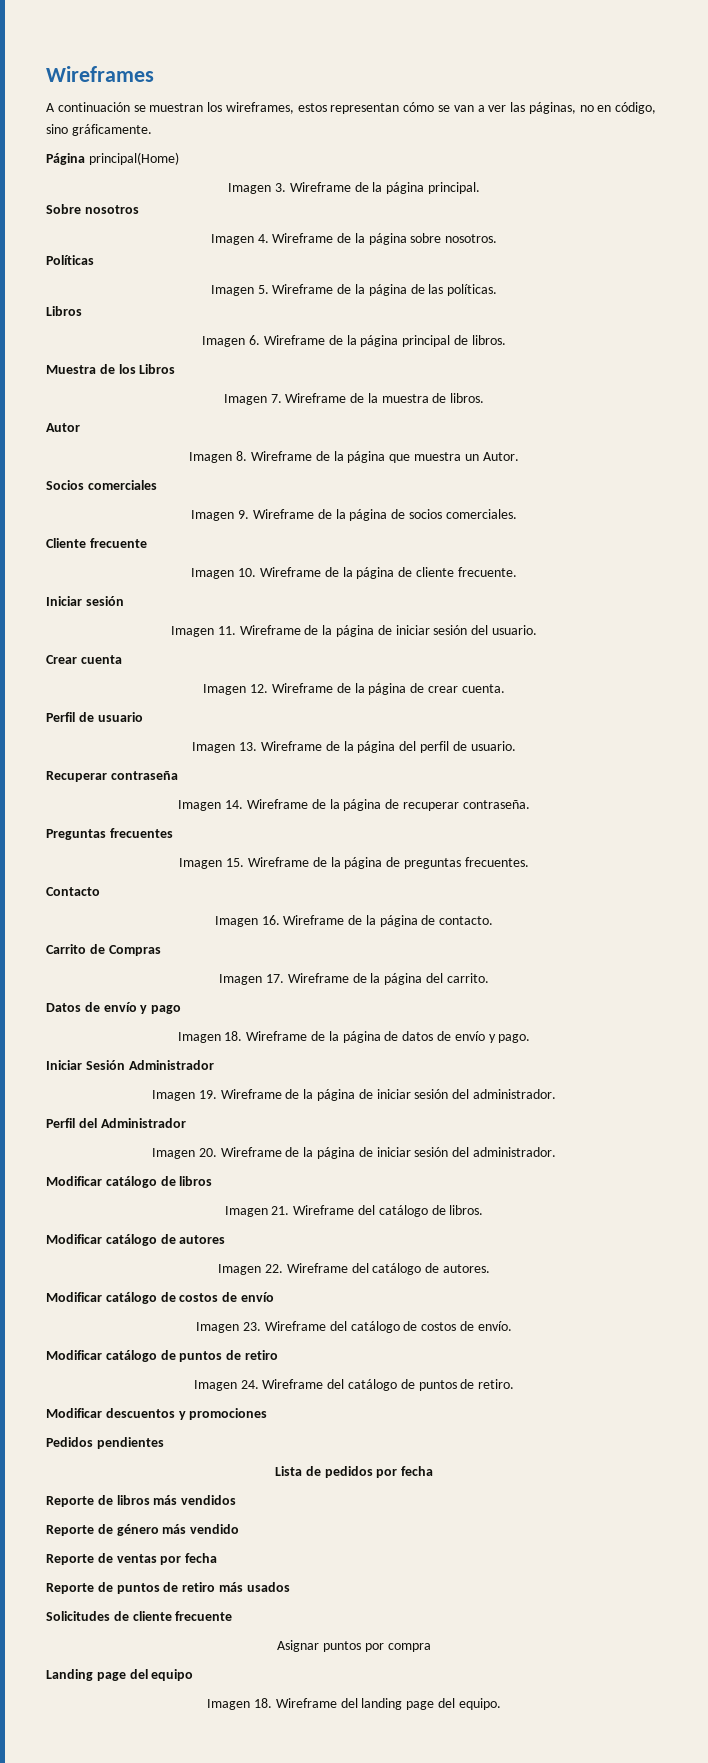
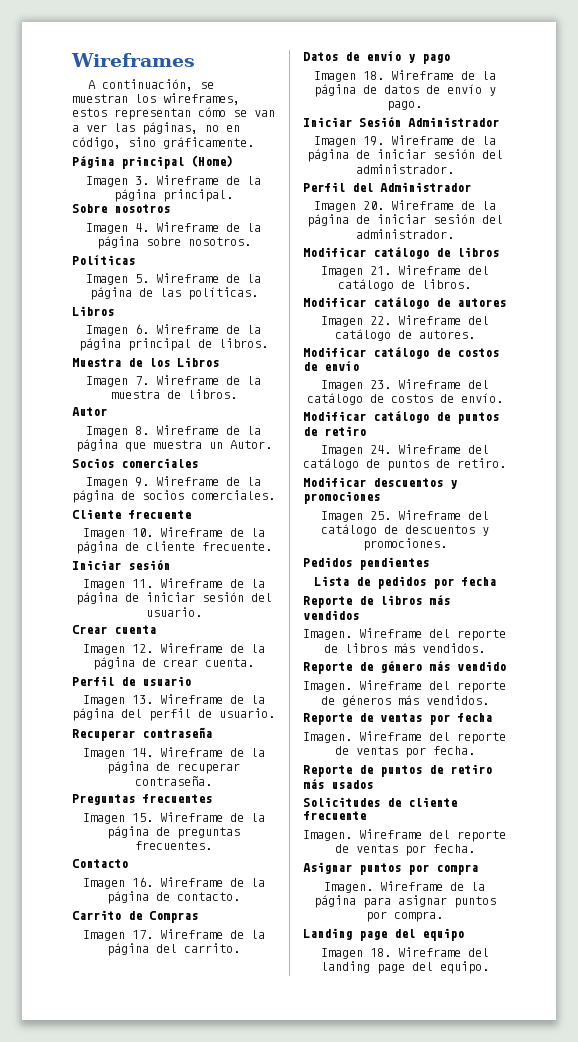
- A continuación se muestran los wireframes, estos representan cómo se van a ver las páginas, no en código, sino gráficamente.
+ A continuación, se muestran los wireframes, estos representan cómo se van a ver las páginas, no en código, sino gráficamente.
- Página principal(Home)
+ Página principal (Home)
+ Imagen 25. Wireframe del catálogo de descuentos y promociones.
+ Imagen. Wireframe del reporte de libros más vendidos.
+ Imagen. Wireframe del reporte de géneros más vendidos.
  Reporte de ventas por fecha
+ Imagen. Wireframe del reporte de ventas por fecha.
  Solicitudes de cliente frecuente
+ Imagen. Wireframe del reporte de ventas por fecha.
  Asignar puntos por compra
+ Imagen. Wireframe de la página para asignar puntos por compra.

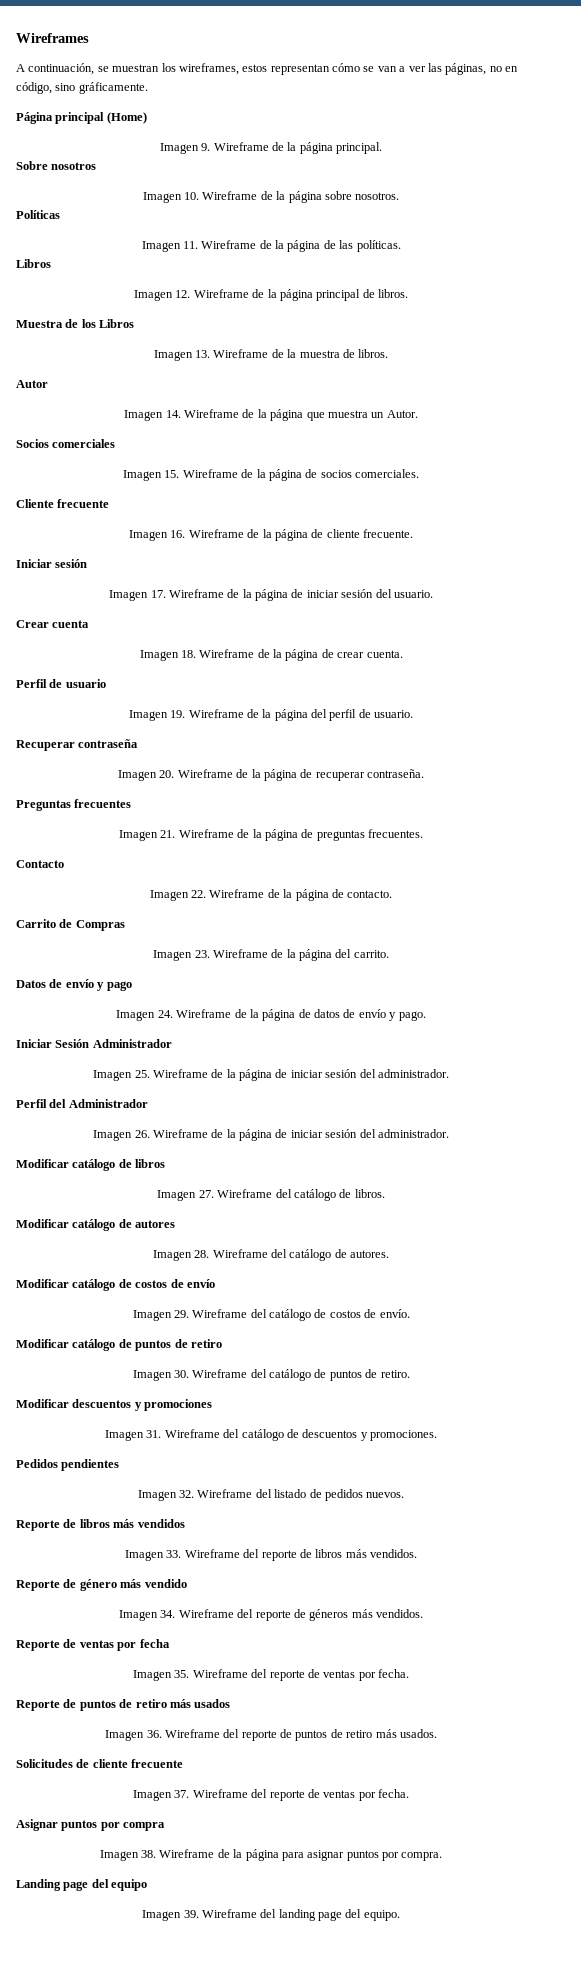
- Imagen 3. Wireframe de la página principal.
+ Imagen 9. Wireframe de la página principal.
- Imagen 4. Wireframe de la página sobre nosotros.
+ Imagen 10. Wireframe de la página sobre nosotros.
- Imagen 5. Wireframe de la página de las políticas.
+ Imagen 11. Wireframe de la página de las políticas.
- Imagen 6. Wireframe de la página principal de libros.
+ Imagen 12. Wireframe de la página principal de libros.
- Imagen 7. Wireframe de la muestra de libros.
+ Imagen 13. Wireframe de la muestra de libros.
- Imagen 8. Wireframe de la página que muestra un Autor.
+ Imagen 14. Wireframe de la página que muestra un Autor.
- Imagen 9. Wireframe de la página de socios comerciales.
+ Imagen 15. Wireframe de la página de socios comerciales.
- Imagen 10. Wireframe de la página de cliente frecuente.
+ Imagen 16. Wireframe de la página de cliente frecuente.
- Imagen 11. Wireframe de la página de iniciar sesión del usuario.
+ Imagen 17. Wireframe de la página de iniciar sesión del usuario.
- Imagen 12. Wireframe de la página de crear cuenta.
+ Imagen 18. Wireframe de la página de crear cuenta.
- Imagen 13. Wireframe de la página del perfil de usuario.
+ Imagen 19. Wireframe de la página del perfil de usuario.
- Imagen 14. Wireframe de la página de recuperar contraseña.
+ Imagen 20. Wireframe de la página de recuperar contraseña.
- Imagen 15. Wireframe de la página de preguntas frecuentes.
+ Imagen 21. Wireframe de la página de preguntas frecuentes.
- Imagen 16. Wireframe de la página de contacto.
+ Imagen 22. Wireframe de la página de contacto.
- Imagen 17. Wireframe de la página del carrito.
+ Imagen 23. Wireframe de la página del carrito.
- Imagen 18. Wireframe de la página de datos de envío y pago.
+ Imagen 24. Wireframe de la página de datos de envío y pago.
- Imagen 19. Wireframe de la página de iniciar sesión del administrador.
+ Imagen 25. Wireframe de la página de iniciar sesión del administrador.
- Imagen 20. Wireframe de la página de iniciar sesión del administrador.
+ Imagen 26. Wireframe de la página de iniciar sesión del administrador.
- Imagen 21. Wireframe del catálogo de libros.
+ Imagen 27. Wireframe del catálogo de libros.
- Imagen 22. Wireframe del catálogo de autores.
+ Imagen 28. Wireframe del catálogo de autores.
- Imagen 23. Wireframe del catálogo de costos de envío.
+ Imagen 29. Wireframe del catálogo de costos de envío.
- Imagen 24. Wireframe del catálogo de puntos de retiro.
+ Imagen 30. Wireframe del catálogo de puntos de retiro.
- Imagen 25. Wireframe del catálogo de descuentos y promociones.
+ Imagen 31. Wireframe del catálogo de descuentos y promociones.
- Lista de pedidos por fecha
+ Imagen 32. Wireframe del listado de pedidos nuevos.
- Imagen. Wireframe del reporte de libros más vendidos.
+ Imagen 33. Wireframe del reporte de libros más vendidos.
- Imagen. Wireframe del reporte de géneros más vendidos.
+ Imagen 34. Wireframe del reporte de géneros más vendidos.
  Reporte de ventas por fecha
- Imagen. Wireframe del reporte de ventas por fecha.
+ Imagen 35. Wireframe del reporte de ventas por fecha.
+ Imagen 36. Wireframe del reporte de puntos de retiro más usados.
  Solicitudes de cliente frecuente
- Imagen. Wireframe del reporte de ventas por fecha.
+ Imagen 37. Wireframe del reporte de ventas por fecha.
- Imagen. Wireframe de la página para asignar puntos por compra.
+ Imagen 38. Wireframe de la página para asignar puntos por compra.
- Imagen 18. Wireframe del landing page del equipo.
+ Imagen 39. Wireframe del landing page del equipo.

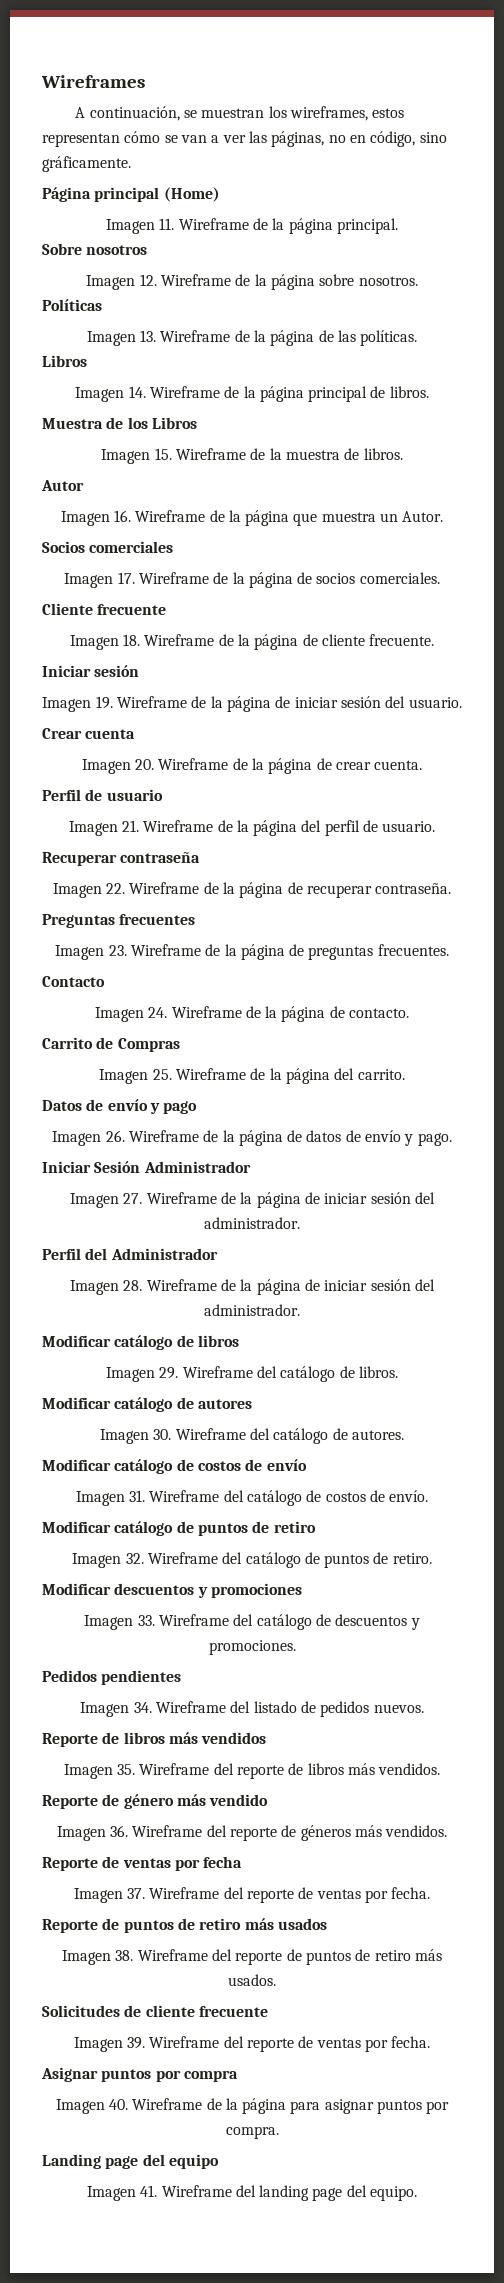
- Imagen 9. Wireframe de la página principal.
+ Imagen 11. Wireframe de la página principal.
- Imagen 10. Wireframe de la página sobre nosotros.
+ Imagen 12. Wireframe de la página sobre nosotros.
- Imagen 11. Wireframe de la página de las políticas.
+ Imagen 13. Wireframe de la página de las políticas.
- Imagen 12. Wireframe de la página principal de libros.
+ Imagen 14. Wireframe de la página principal de libros.
- Imagen 13. Wireframe de la muestra de libros.
+ Imagen 15. Wireframe de la muestra de libros.
- Imagen 14. Wireframe de la página que muestra un Autor.
+ Imagen 16. Wireframe de la página que muestra un Autor.
- Imagen 15. Wireframe de la página de socios comerciales.
+ Imagen 17. Wireframe de la página de socios comerciales.
- Imagen 16. Wireframe de la página de cliente frecuente.
+ Imagen 18. Wireframe de la página de cliente frecuente.
- Imagen 17. Wireframe de la página de iniciar sesión del usuario.
+ Imagen 19. Wireframe de la página de iniciar sesión del usuario.
- Imagen 18. Wireframe de la página de crear cuenta.
+ Imagen 20. Wireframe de la página de crear cuenta.
- Imagen 19. Wireframe de la página del perfil de usuario.
+ Imagen 21. Wireframe de la página del perfil de usuario.
- Imagen 20. Wireframe de la página de recuperar contraseña.
+ Imagen 22. Wireframe de la página de recuperar contraseña.
- Imagen 21. Wireframe de la página de preguntas frecuentes.
+ Imagen 23. Wireframe de la página de preguntas frecuentes.
- Imagen 22. Wireframe de la página de contacto.
+ Imagen 24. Wireframe de la página de contacto.
- Imagen 23. Wireframe de la página del carrito.
+ Imagen 25. Wireframe de la página del carrito.
- Imagen 24. Wireframe de la página de datos de envío y pago.
+ Imagen 26. Wireframe de la página de datos de envío y pago.
- Imagen 25. Wireframe de la página de iniciar sesión del administrador.
+ Imagen 27. Wireframe de la página de iniciar sesión del administrador.
- Imagen 26. Wireframe de la página de iniciar sesión del administrador.
+ Imagen 28. Wireframe de la página de iniciar sesión del administrador.
- Imagen 27. Wireframe del catálogo de libros.
+ Imagen 29. Wireframe del catálogo de libros.
- Imagen 28. Wireframe del catálogo de autores.
+ Imagen 30. Wireframe del catálogo de autores.
- Imagen 29. Wireframe del catálogo de costos de envío.
+ Imagen 31. Wireframe del catálogo de costos de envío.
- Imagen 30. Wireframe del catálogo de puntos de retiro.
+ Imagen 32. Wireframe del catálogo de puntos de retiro.
- Imagen 31. Wireframe del catálogo de descuentos y promociones.
+ Imagen 33. Wireframe del catálogo de descuentos y promociones.
- Imagen 32. Wireframe del listado de pedidos nuevos.
+ Imagen 34. Wireframe del listado de pedidos nuevos.
- Imagen 33. Wireframe del reporte de libros más vendidos.
+ Imagen 35. Wireframe del reporte de libros más vendidos.
- Imagen 34. Wireframe del reporte de géneros más vendidos.
+ Imagen 36. Wireframe del reporte de géneros más vendidos.
- Imagen 35. Wireframe del reporte de ventas por fecha.
+ Imagen 37. Wireframe del reporte de ventas por fecha.
- Imagen 36. Wireframe del reporte de puntos de retiro más usados.
+ Imagen 38. Wireframe del reporte de puntos de retiro más usados.
- Imagen 37. Wireframe del reporte de ventas por fecha.
+ Imagen 39. Wireframe del reporte de ventas por fecha.
- Imagen 38. Wireframe de la página para asignar puntos por compra.
+ Imagen 40. Wireframe de la página para asignar puntos por compra.
- Imagen 39. Wireframe del landing page del equipo.
+ Imagen 41. Wireframe del landing page del equipo.

